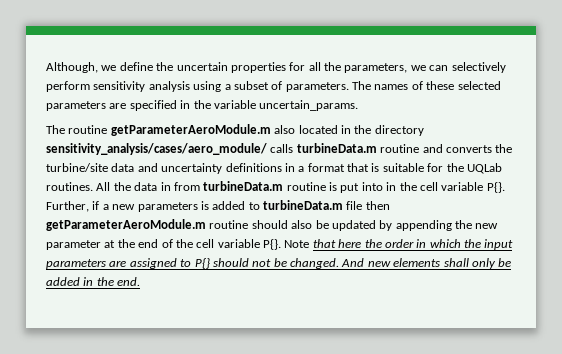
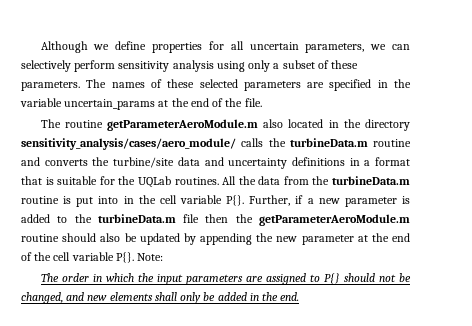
- Although, we define the uncertain properties for all the parameters, we can selectively perform sensitivity analysis using a subset of parameters.
+ Although we define properties for all uncertain parameters, we can selectively perform sensitivity analysis using only a subset of these parameters.
- The names of these selected parameters are specified in the variable uncertain_params.
+ The names of these selected parameters are specified in the variable uncertain_params at the end of the file.
- The routine getParameterAeroModule.m also located in the directory sensitivity_analysis/cases/aero_module/ calls turbineData.m routine and converts the turbine/site data and uncertainty definitions in a format that is suitable for the UQLab routines.
+ The routine getParameterAeroModule.m also located in the directory sensitivity_analysis/cases/aero_module/ calls the turbineData.m routine and converts the turbine/site data and uncertainty definitions in a format that is suitable for the UQLab routines.
- All the data in from turbineData.m routine is put into in the cell variable P{}. Further, if a new parameters is added to turbineData.m file then getParameterAeroModule.m routine should also be updated by appending the new parameter at the end of the cell variable P{}. Note that here the order in which the input parameters are assigned to P{} should not be changed. And new elements shall only be added in the end.
+ All the data from the turbineData.m routine is put into in the cell variable P{}. Further, if a new parameter is added to the turbineData.m file then the getParameterAeroModule.m routine should also be updated by appending the new parameter at the end of the cell variable P{}. Note:
+ The order in which the input parameters are assigned to P{} should not be changed, and new elements shall only be added in the end.

